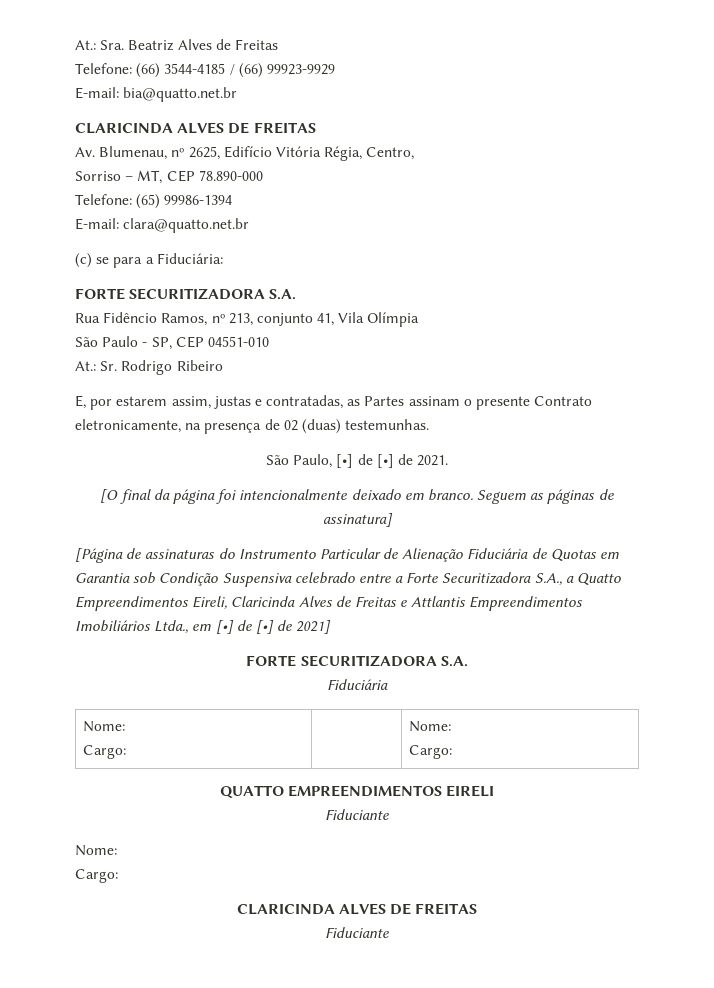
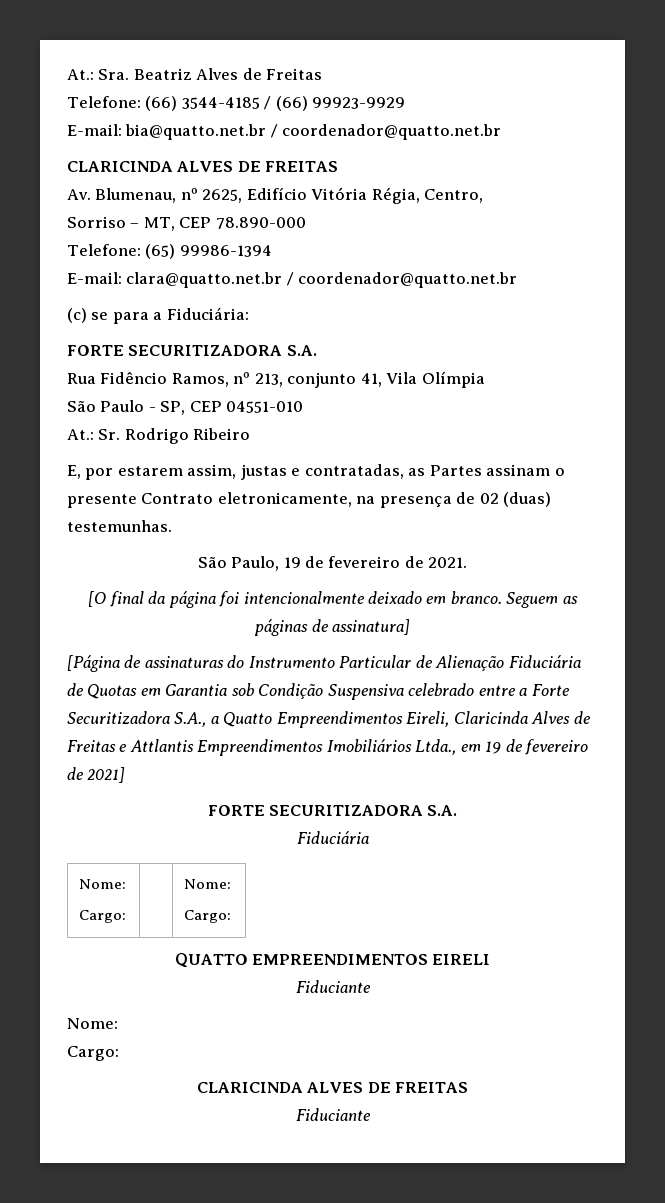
- E-mail: bia@quatto.net.br
+ E-mail: bia@quatto.net.br / coordenador@quatto.net.br
- E-mail: clara@quatto.net.br
+ E-mail: clara@quatto.net.br / coordenador@quatto.net.br
- São Paulo, [•] de [•] de 2021.
+ São Paulo, 19 de fevereiro de 2021.
- [Página de assinaturas do Instrumento Particular de Alienação Fiduciária de Quotas em Garantia sob Condição Suspensiva celebrado entre a Forte Securitizadora S.A., a Quatto Empreendimentos Eireli, Claricinda Alves de Freitas e Attlantis Empreendimentos Imobiliários Ltda., em [•] de [•] de 2021]
+ [Página de assinaturas do Instrumento Particular de Alienação Fiduciária de Quotas em Garantia sob Condição Suspensiva celebrado entre a Forte Securitizadora S.A., a Quatto Empreendimentos Eireli, Claricinda Alves de Freitas e Attlantis Empreendimentos Imobiliários Ltda., em 19 de fevereiro de 2021]

